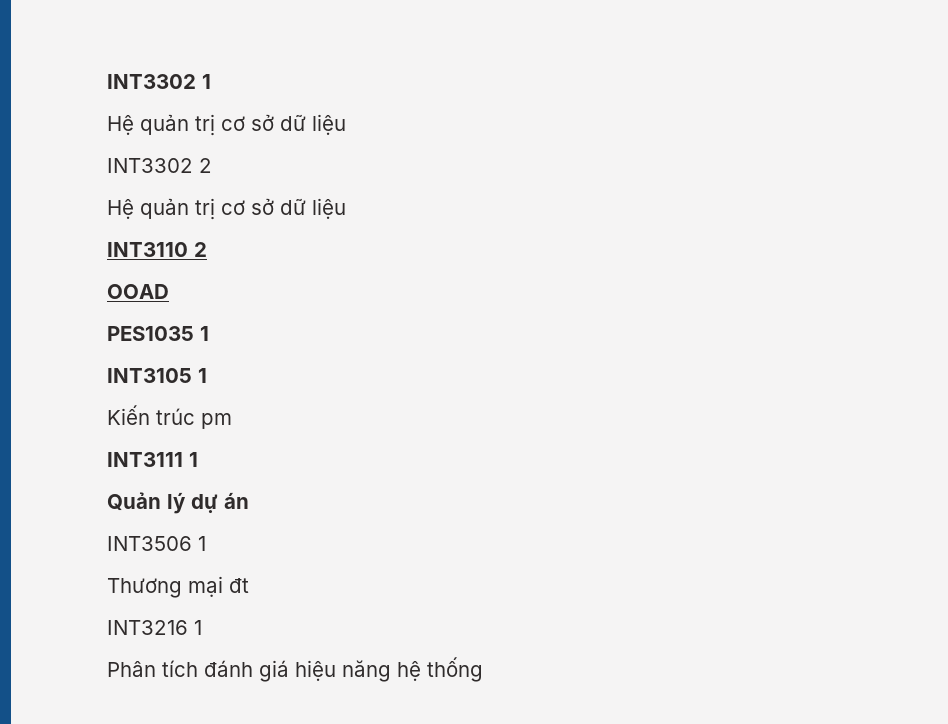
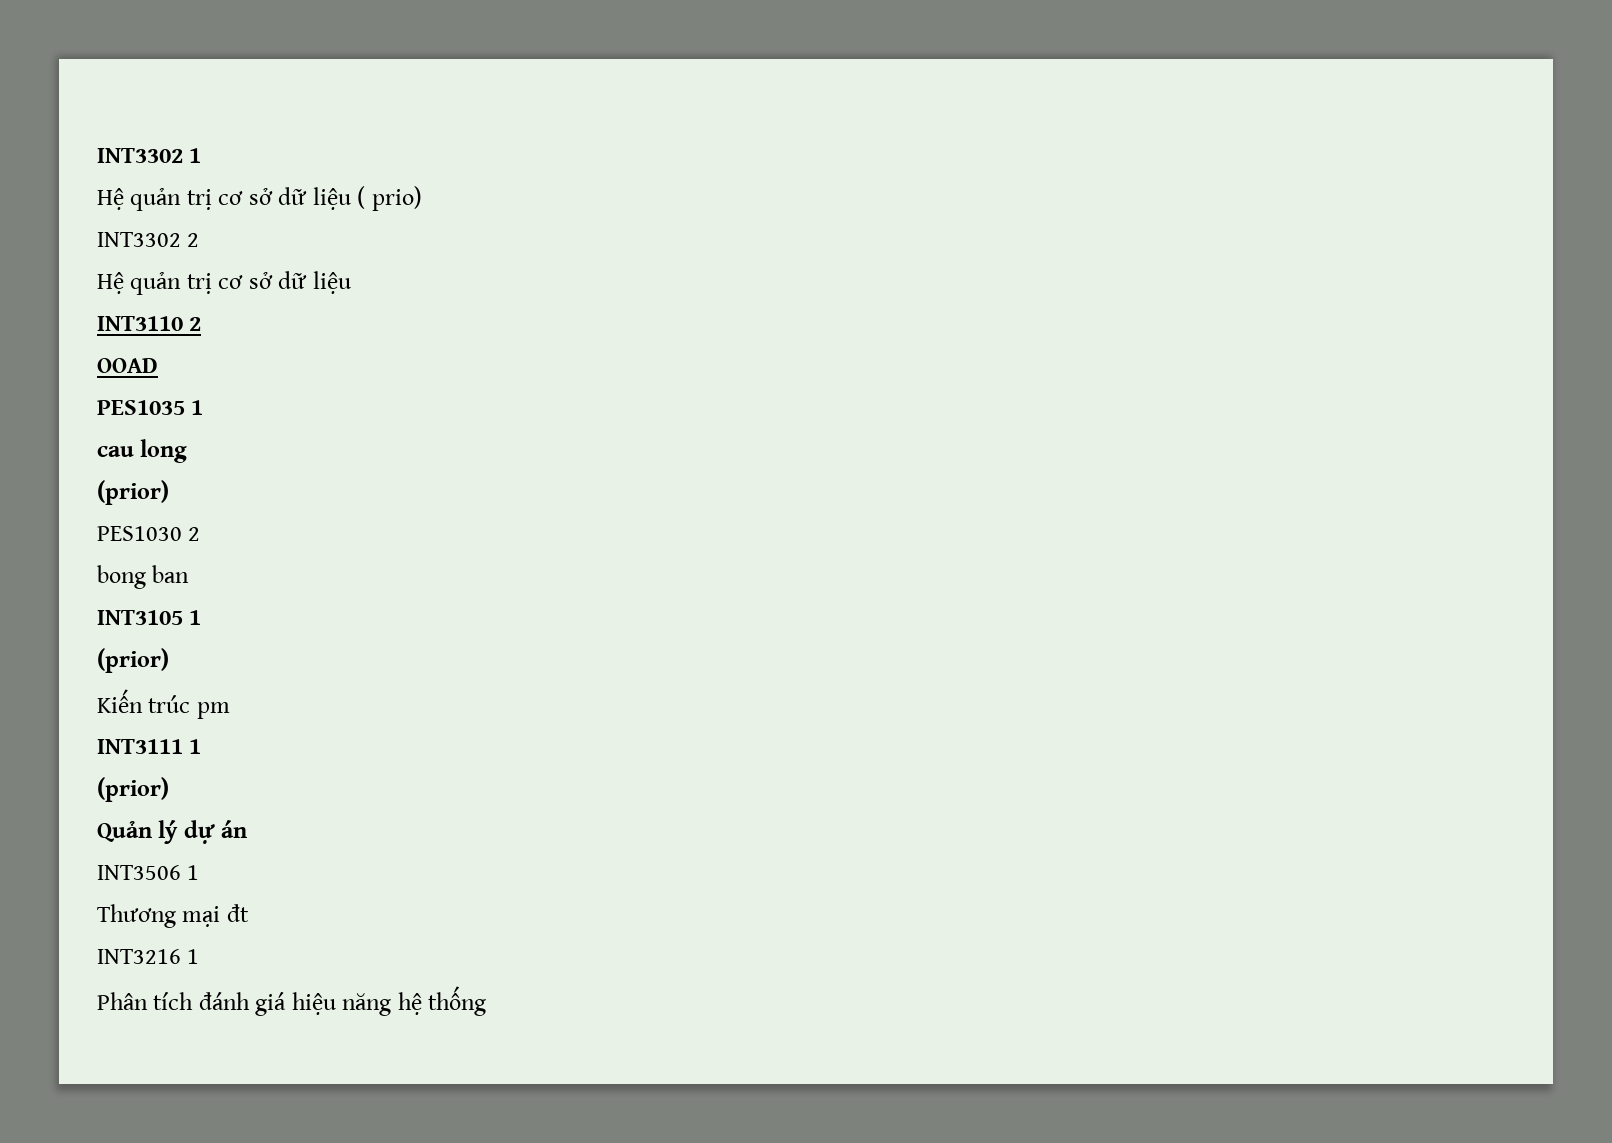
  INT3302 1
- Hệ quản trị cơ sở dữ liệu
+ Hệ quản trị cơ sở dữ liệu ( prio)
+ cau long
+ (prior)
+ PES1030 2
+ bong ban
  INT3105 1
+ (prior)
  INT3111 1
+ (prior)

